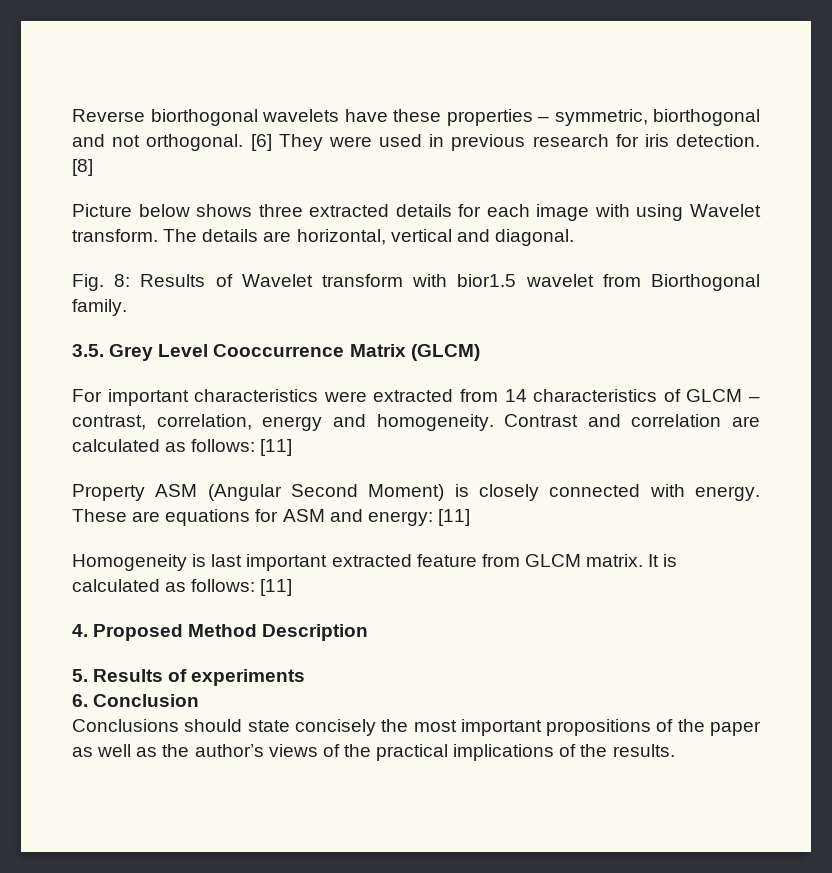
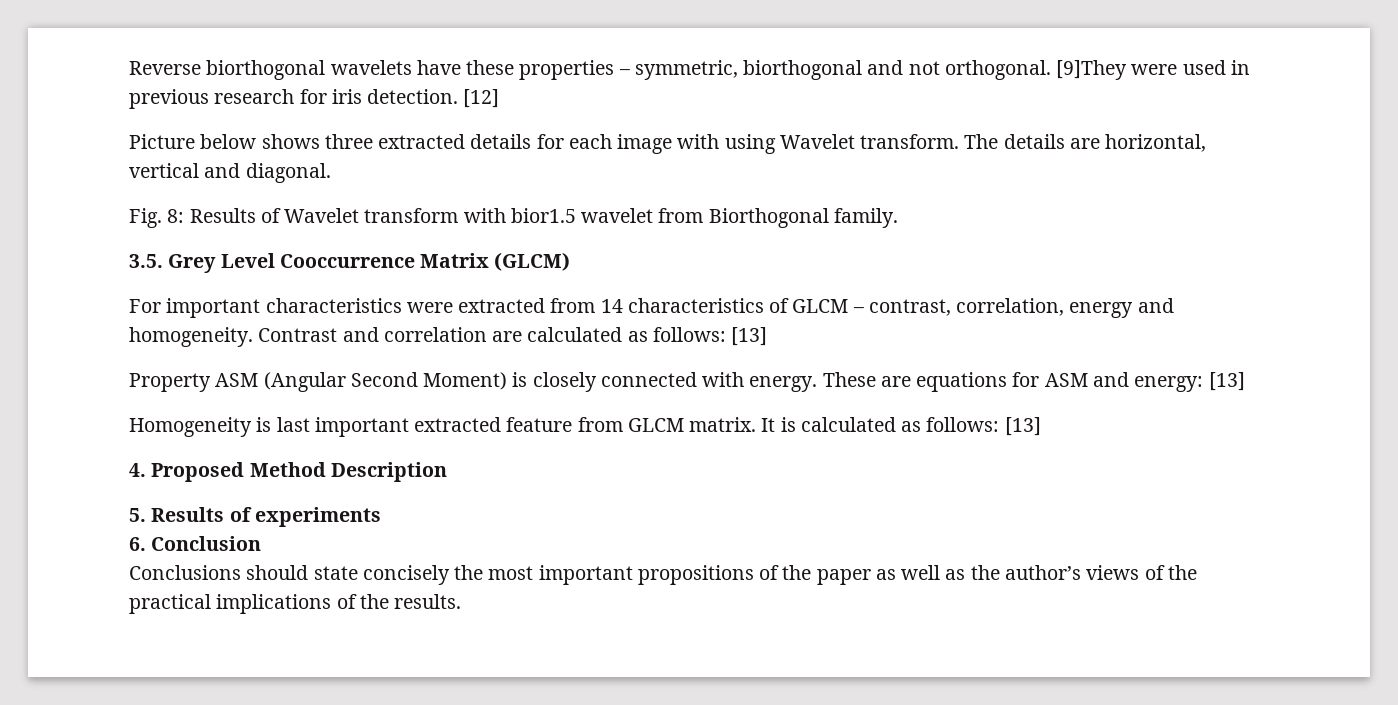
- [6] They were used in previous research for iris detection.
+ [9]They were used in previous research for iris detection.
- [8]
+ [12]
- Contrast and correlation are calculated as follows: [11]
+ Contrast and correlation are calculated as follows: [13]
- These are equations for ASM and energy: [11]
+ These are equations for ASM and energy: [13]
- It is calculated as follows: [11]
+ It is calculated as follows: [13]

